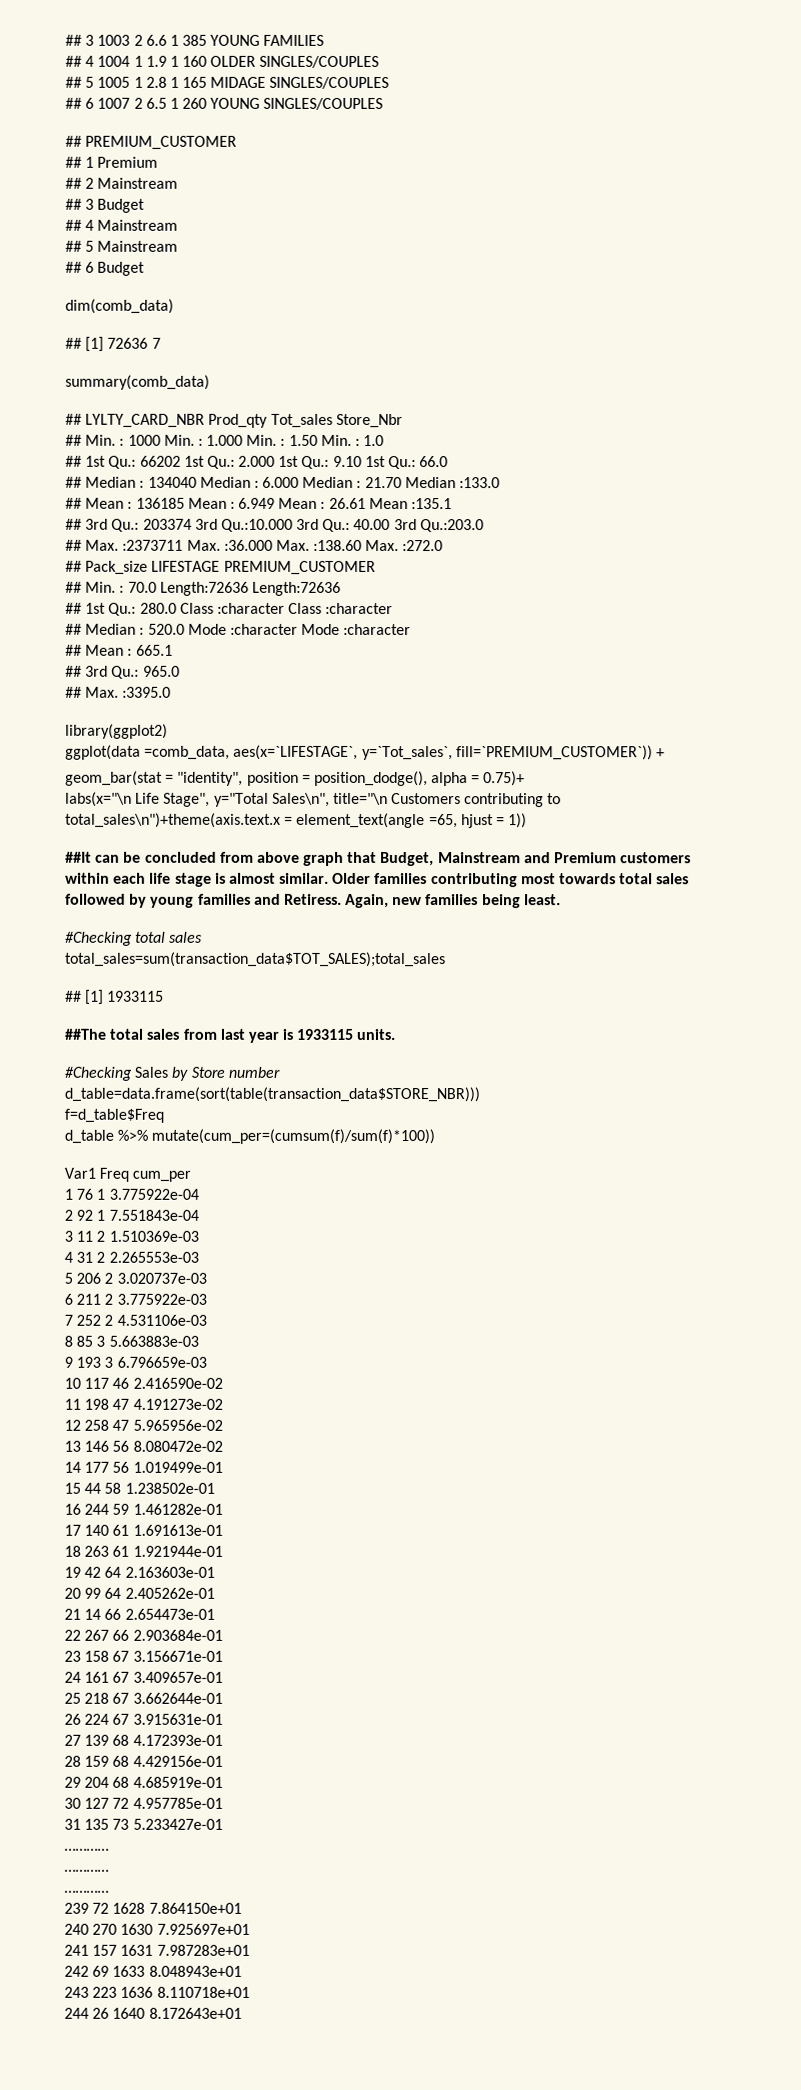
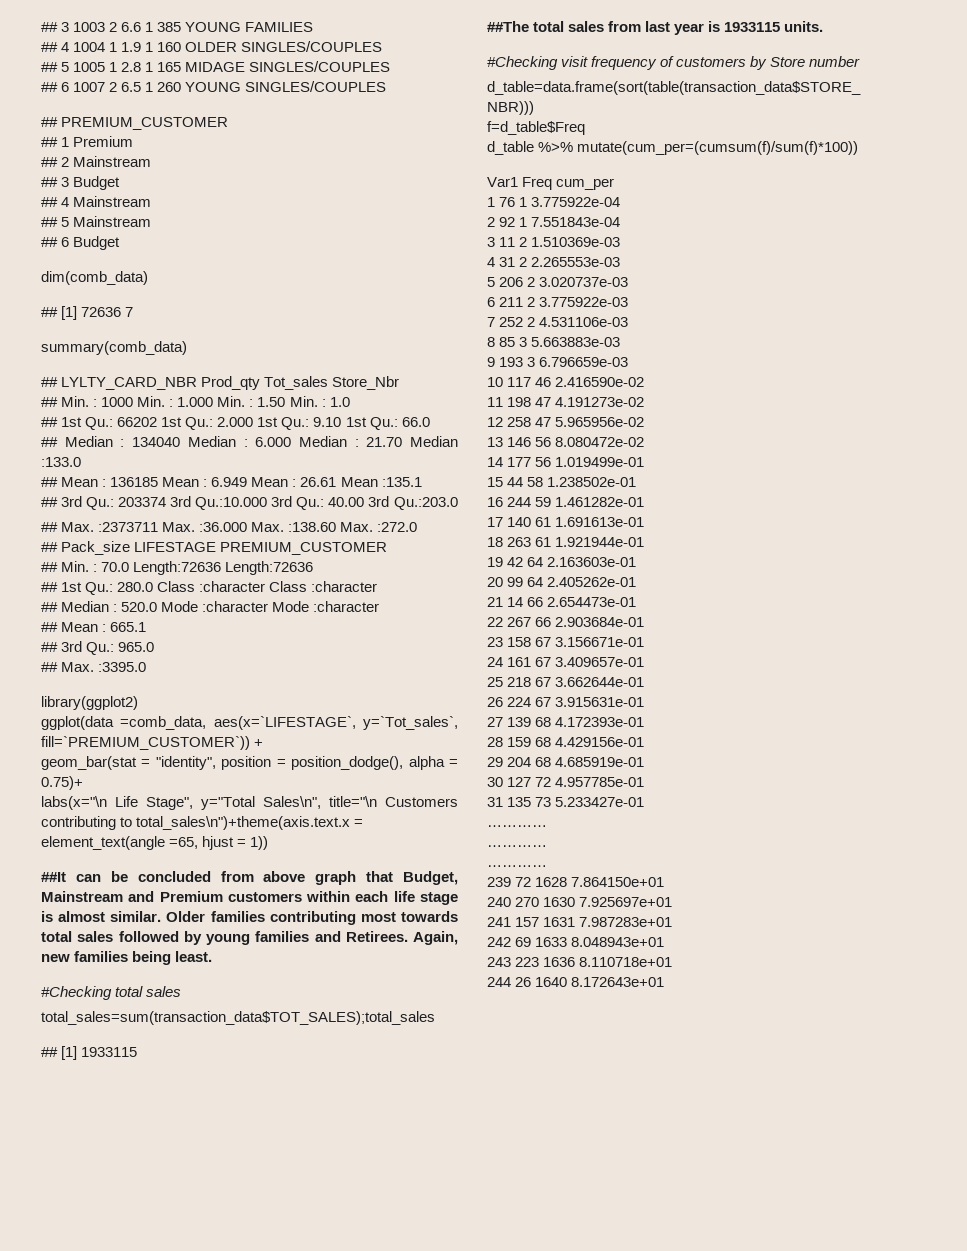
- Older families contributing most towards total sales followed by young families and Retiress.
+ Older families contributing most towards total sales followed by young families and Retirees.
- #Checking Sales by Store number
+ #Checking visit frequency of customers by Store number

